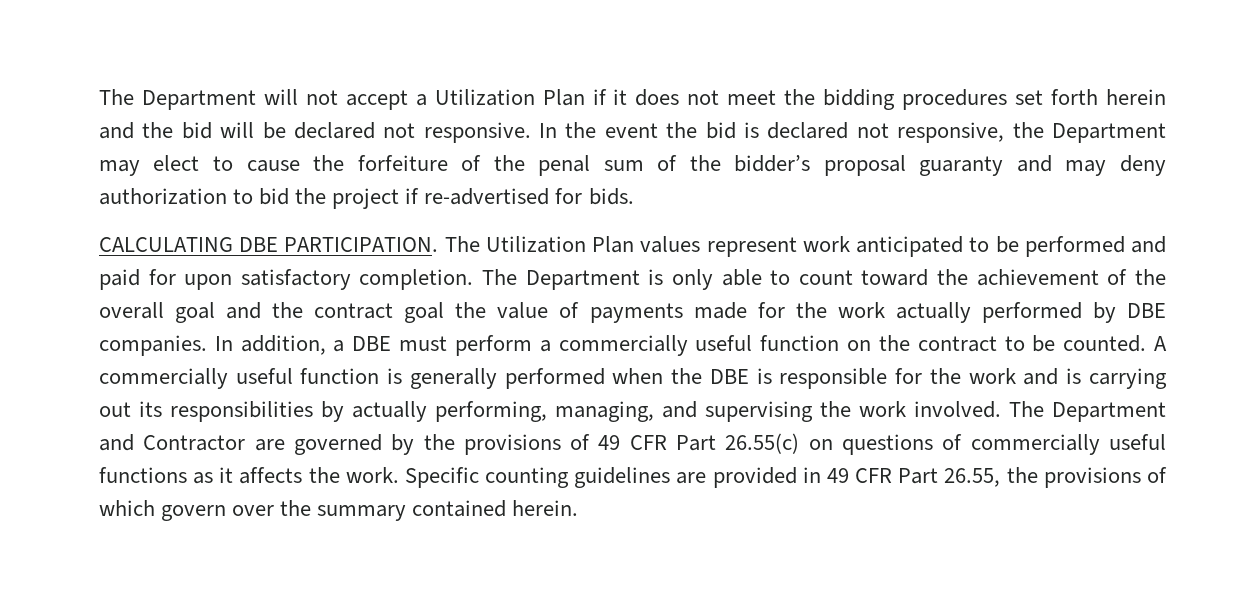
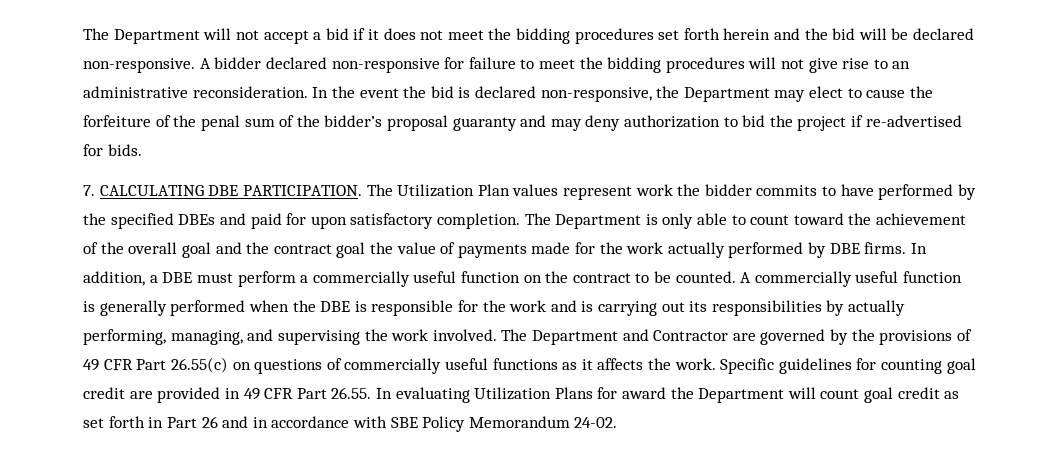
- The Department will not accept a Utilization Plan if it does not meet the bidding procedures set forth herein and the bid will be declared not responsive.
+ The Department will not accept a bid if it does not meet the bidding procedures set forth herein and the bid will be declared non-responsive. A bidder declared non-responsive for failure to meet the bidding procedures will not give rise to an administrative reconsideration.
- In the event the bid is declared not responsive, the Department may elect to cause the forfeiture of the penal sum of the bidder’s proposal guaranty and may deny authorization to bid the project if re-advertised for bids.
+ In the event the bid is declared non-responsive, the Department may elect to cause the forfeiture of the penal sum of the bidder’s proposal guaranty and may deny authorization to bid the project if re-advertised for bids.
- CALCULATING DBE PARTICIPATION.
+ 7. CALCULATING DBE PARTICIPATION.
- The Utilization Plan values represent work anticipated to be performed and paid for upon satisfactory completion.
+ The Utilization Plan values represent work the bidder commits to have performed by the specified DBEs and paid for upon satisfactory completion.
- The Department is only able to count toward the achievement of the overall goal and the contract goal the value of payments made for the work actually performed by DBE companies.
+ The Department is only able to count toward the achievement of the overall goal and the contract goal the value of payments made for the work actually performed by DBE firms.
- Specific counting guidelines are provided in 49 CFR Part 26.55, the provisions of which govern over the summary contained herein.
+ Specific guidelines for counting goal credit are provided in 49 CFR Part 26.55. In evaluating Utilization Plans for award the Department will count goal credit as set forth in Part 26 and in accordance with SBE Policy Memorandum 24-02.

